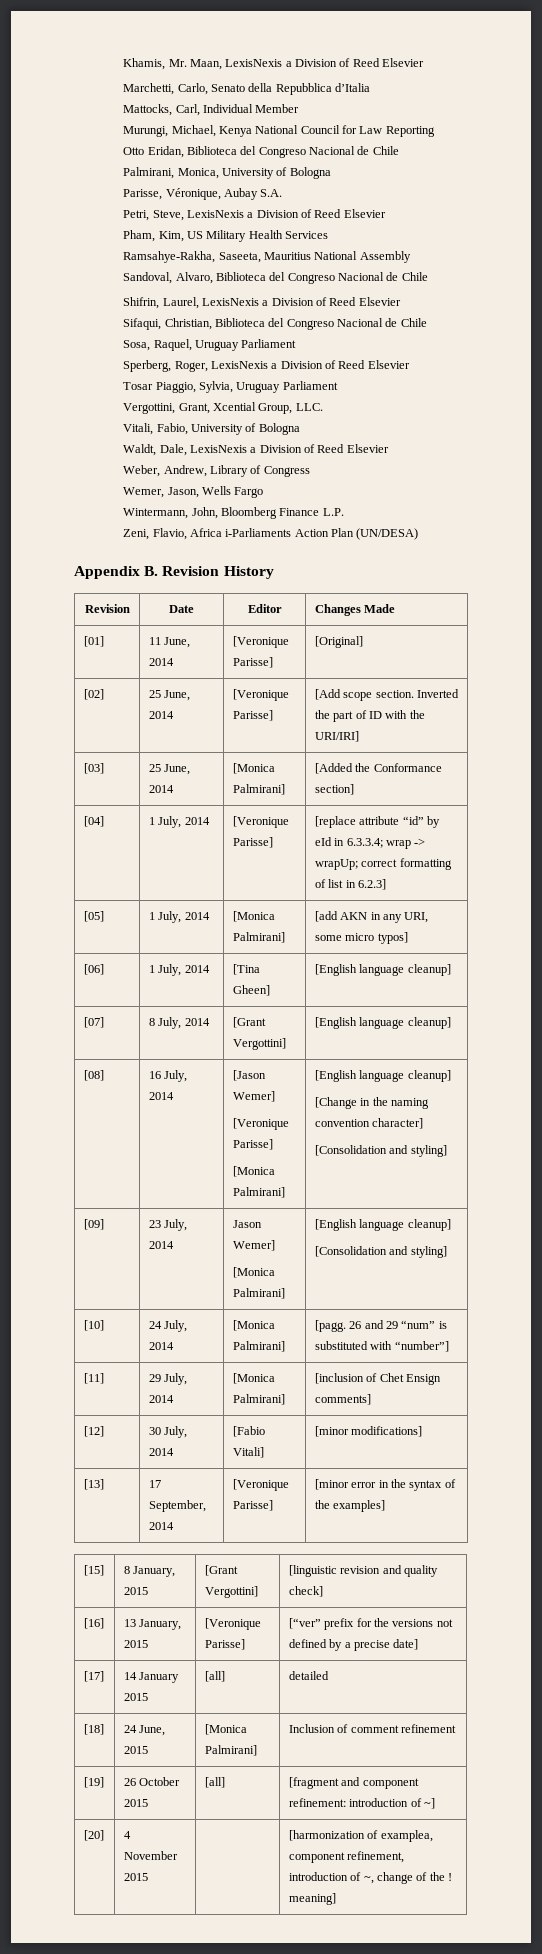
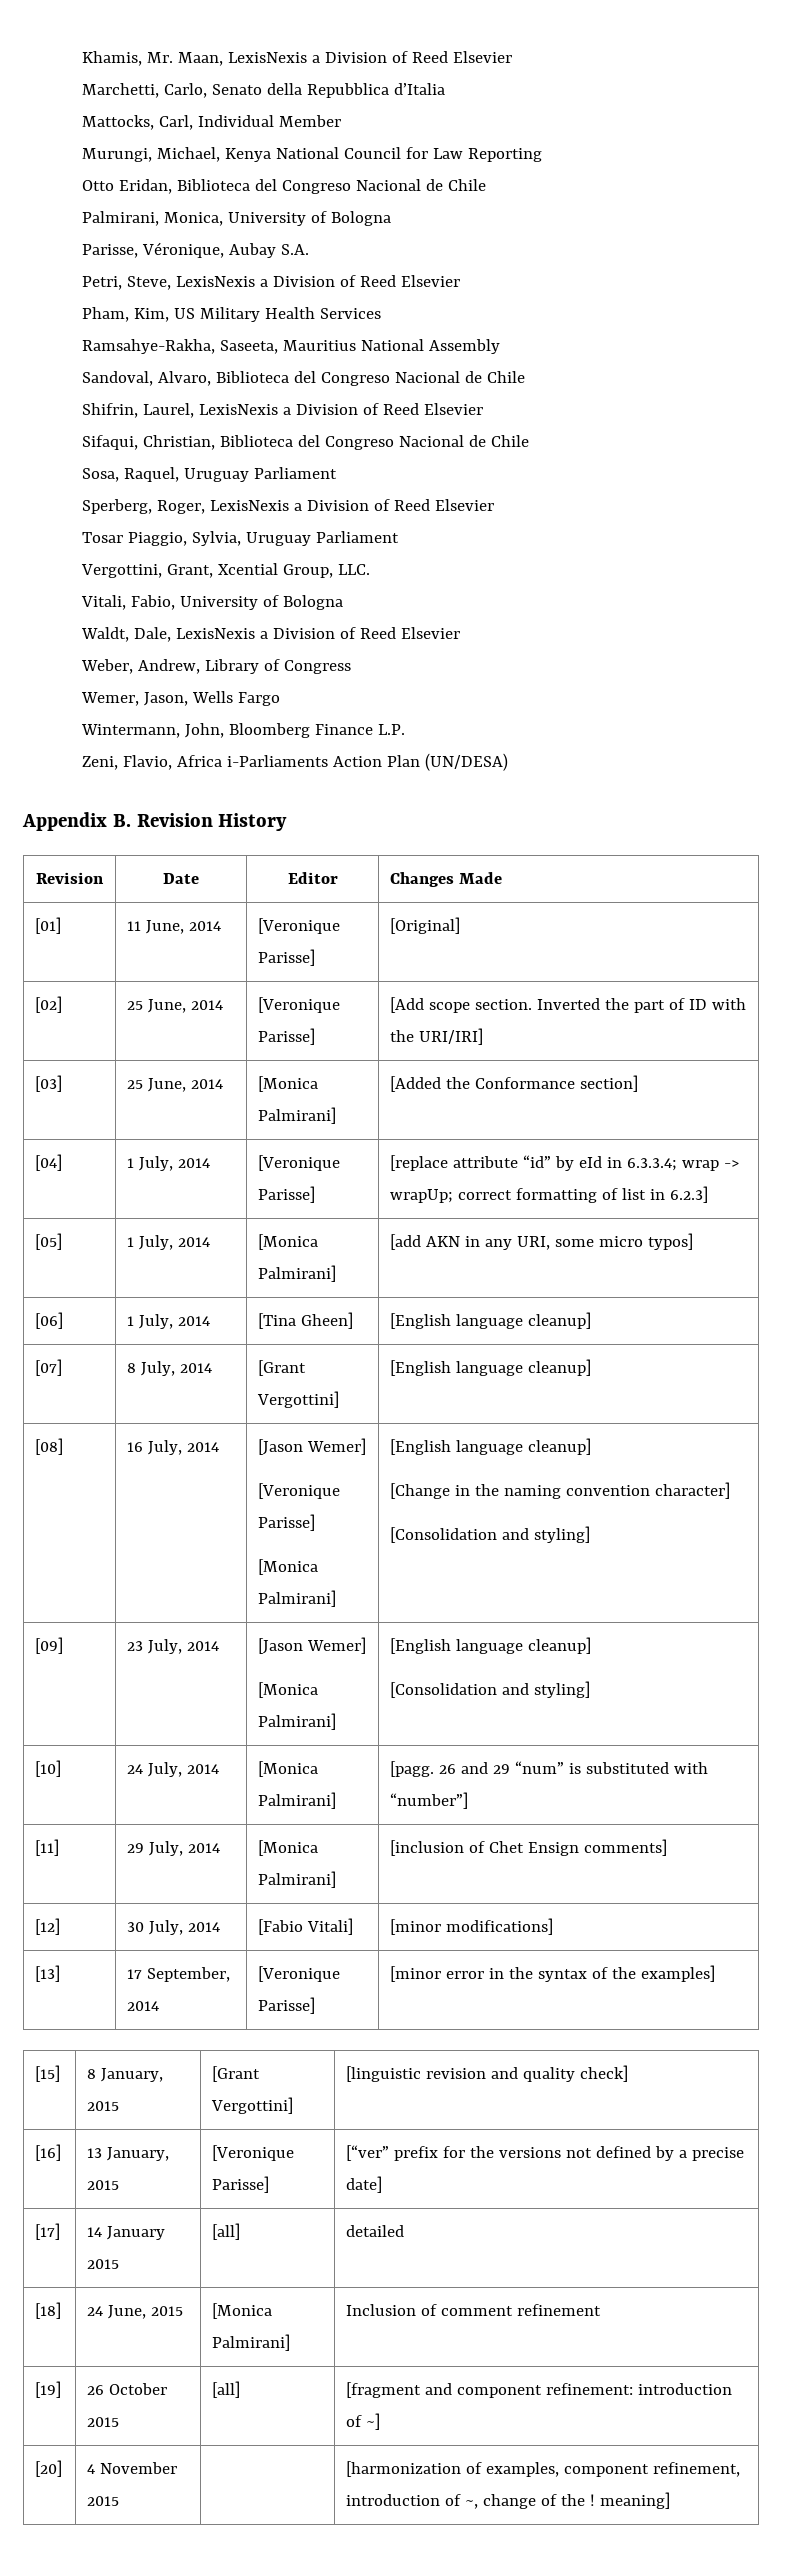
- [09] | 23 July, 2014 | Jason Wemer]
+ [09] | 23 July, 2014 | [Jason Wemer]
- [20] | 4 November 2015 | | [harmonization of examplea, component refinement, introduction of ~, change of the ! meaning]
+ [20] | 4 November 2015 | | [harmonization of examples, component refinement, introduction of ~, change of the ! meaning]

